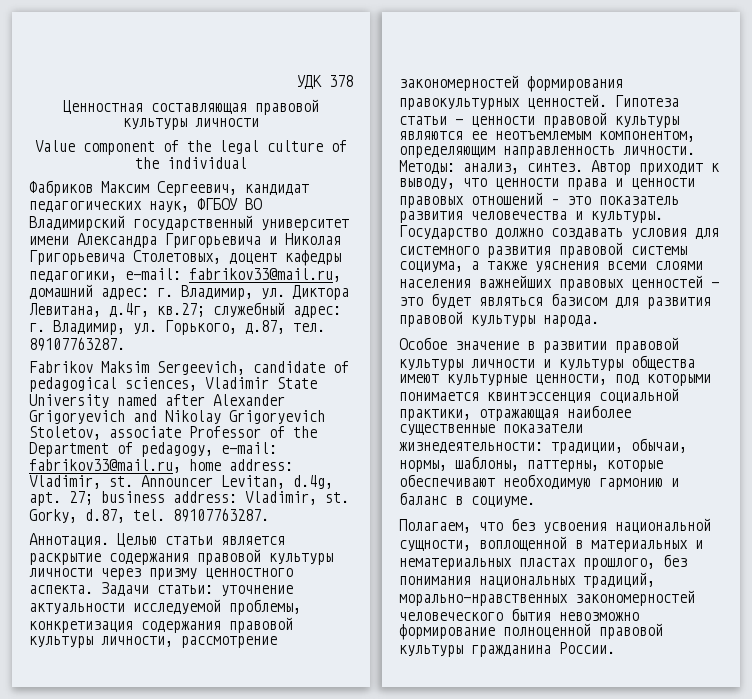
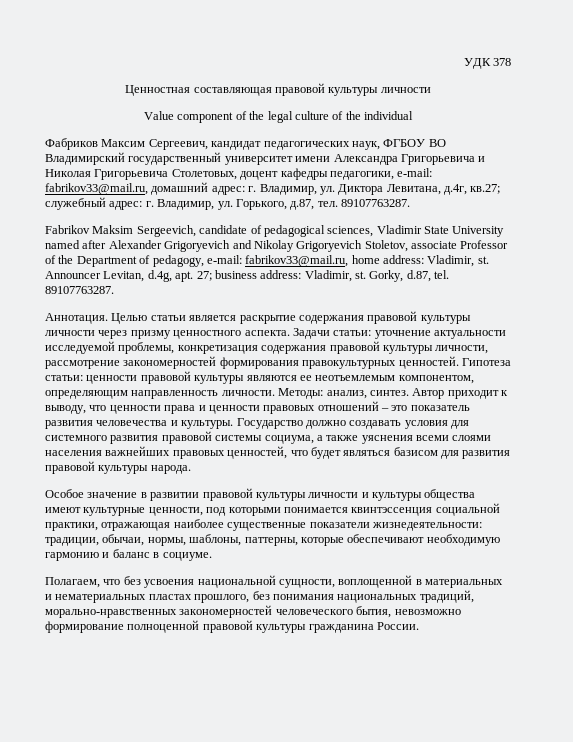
- Гипотеза статьи - ценности правовой культуры являются ее неотъемлемым компонентом, определяющим направленность личности.
+ Гипотеза статьи: ценности правовой культуры являются ее неотъемлемым компонентом, определяющим направленность личности.
- Государство должно создавать условия для системного развития правовой системы социума, а также уяснения всеми слоями населения важнейших правовых ценностей - это будет являться базисом для развития правовой культуры народа.
+ Государство должно создавать условия для системного развития правовой системы социума, а также уяснения всеми слоями населения важнейших правовых ценностей, что будет являться базисом для развития правовой культуры народа.
- Полагаем, что без усвоения национальной сущности, воплощенной в материальных и нематериальных пластах прошлого, без понимания национальных традиций, морально-нравственных закономерностей человеческого бытия невозможно формирование полноценной правовой культуры гражданина России.
+ Полагаем, что без усвоения национальной сущности, воплощенной в материальных и нематериальных пластах прошлого, без понимания национальных традиций, морально-нравственных закономерностей человеческого бытия, невозможно формирование полноценной правовой культуры гражданина России.

